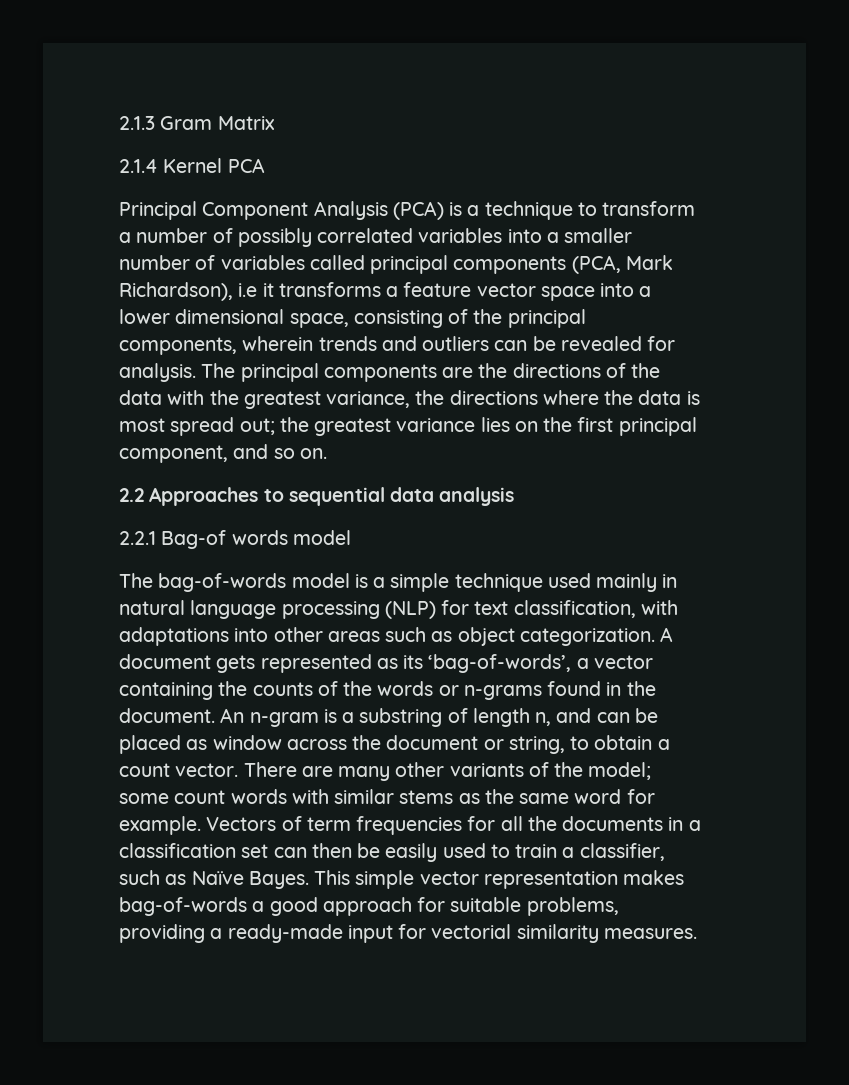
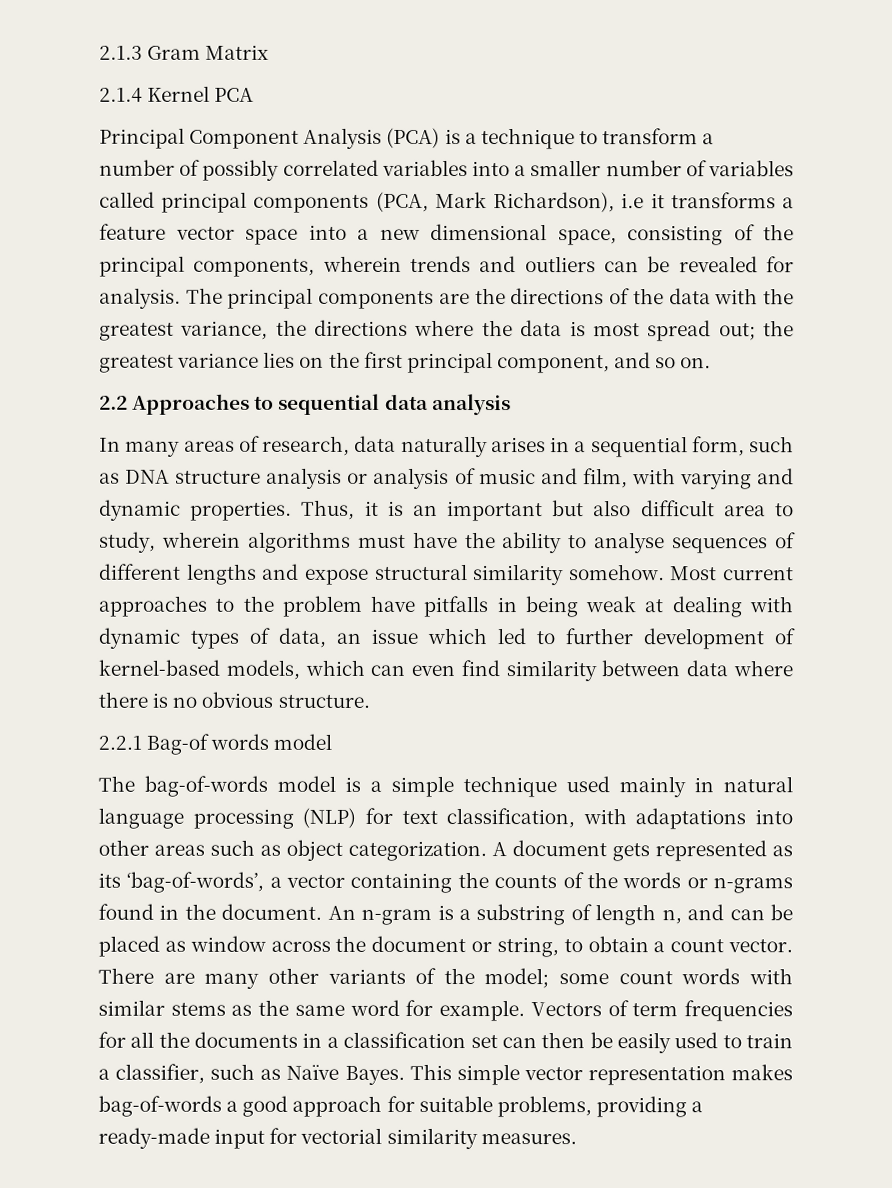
- Principal Component Analysis (PCA) is a technique to transform a number of possibly correlated variables into a smaller number of variables called principal components (PCA, Mark Richardson), i.e it transforms a feature vector space into a lower dimensional space, consisting of the principal components, wherein trends and outliers can be revealed for analysis.
+ Principal Component Analysis (PCA) is a technique to transform a number of possibly correlated variables into a smaller number of variables called principal components (PCA, Mark Richardson), i.e it transforms a feature vector space into a new dimensional space, consisting of the principal components, wherein trends and outliers can be revealed for analysis.
+ In many areas of research, data naturally arises in a sequential form, such as DNA structure analysis or analysis of music and film, with varying and dynamic properties. Thus, it is an important but also difficult area to study, wherein algorithms must have the ability to analyse sequences of different lengths and expose structural similarity somehow. Most current approaches to the problem have pitfalls in being weak at dealing with dynamic types of data, an issue which led to further development of kernel-based models, which can even find similarity between data where there is no obvious structure.

